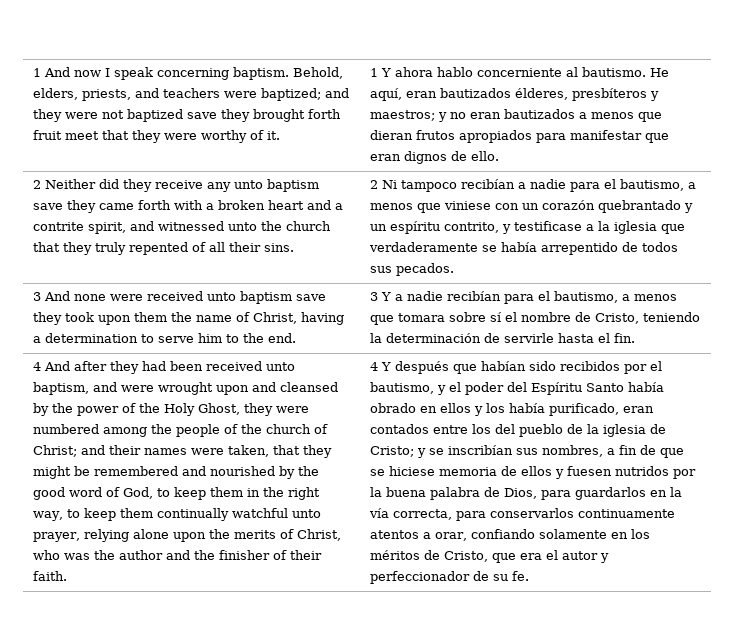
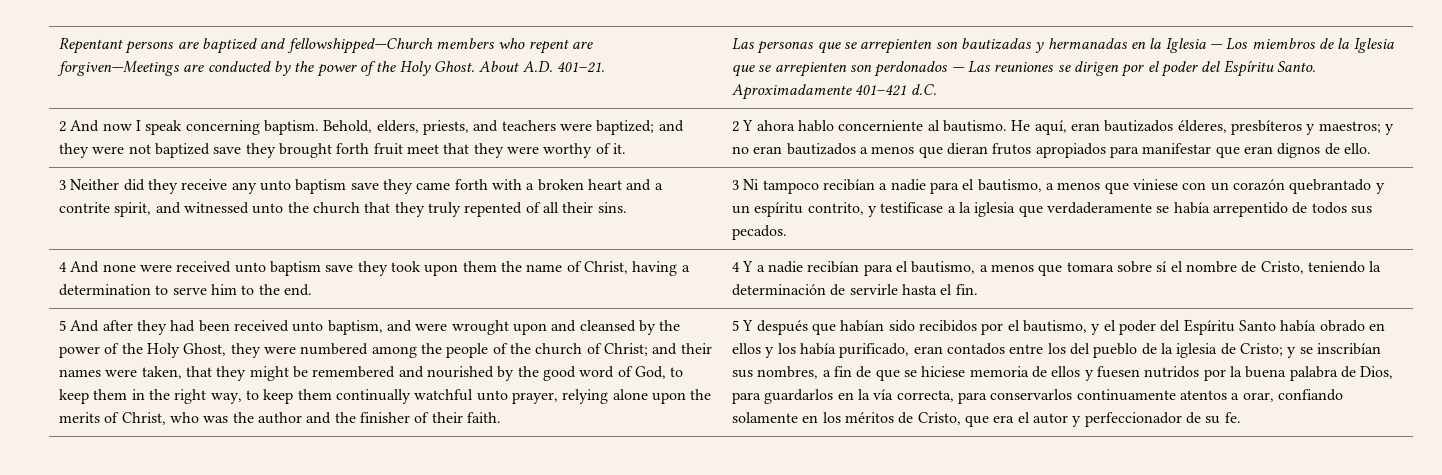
- 1 And now I speak concerning baptism.
+ Repentant persons are baptized and fellowshipped—Church members who repent are forgiven—Meetings are conducted by the power of the Holy Ghost. About A.D. 401–21. | Las personas que se arrepienten son bautizadas y hermanadas en la Iglesia — Los miembros de la Iglesia que se arrepienten son perdonados — Las reuniones se dirigen por el poder del Espíritu Santo. Aproximadamente 401–421 d.C.
+ 2 And now I speak concerning baptism.
- 1 Y ahora hablo concerniente al bautismo.
+ 2 Y ahora hablo concerniente al bautismo.
- 2 Neither did they receive any unto baptism save they came forth with a broken heart and a contrite spirit, and witnessed unto the church that they truly repented of all their sins.
+ 3 Neither did they receive any unto baptism save they came forth with a broken heart and a contrite spirit, and witnessed unto the church that they truly repented of all their sins.
- 2 Ni tampoco recibían a nadie para el bautismo, a menos que viniese con un corazón quebrantado y un espíritu contrito, y testificase a la iglesia que verdaderamente se había arrepentido de todos sus pecados.
+ 3 Ni tampoco recibían a nadie para el bautismo, a menos que viniese con un corazón quebrantado y un espíritu contrito, y testificase a la iglesia que verdaderamente se había arrepentido de todos sus pecados.
- 3 And none were received unto baptism save they took upon them the name of Christ, having a determination to serve him to the end.
+ 4 And none were received unto baptism save they took upon them the name of Christ, having a determination to serve him to the end.
- 3 Y a nadie recibían para el bautismo, a menos que tomara sobre sí el nombre de Cristo, teniendo la determinación de servirle hasta el fin.
+ 4 Y a nadie recibían para el bautismo, a menos que tomara sobre sí el nombre de Cristo, teniendo la determinación de servirle hasta el fin.
- 4 And after they had been received unto baptism, and were wrought upon and cleansed by the power of the Holy Ghost, they were numbered among the people of the church of Christ;
+ 5 And after they had been received unto baptism, and were wrought upon and cleansed by the power of the Holy Ghost, they were numbered among the people of the church of Christ;
- 4 Y después que habían sido recibidos por el bautismo, y el poder del Espíritu Santo había obrado en ellos y los había purificado, eran contados entre los del pueblo de la iglesia de Cristo;
+ 5 Y después que habían sido recibidos por el bautismo, y el poder del Espíritu Santo había obrado en ellos y los había purificado, eran contados entre los del pueblo de la iglesia de Cristo;

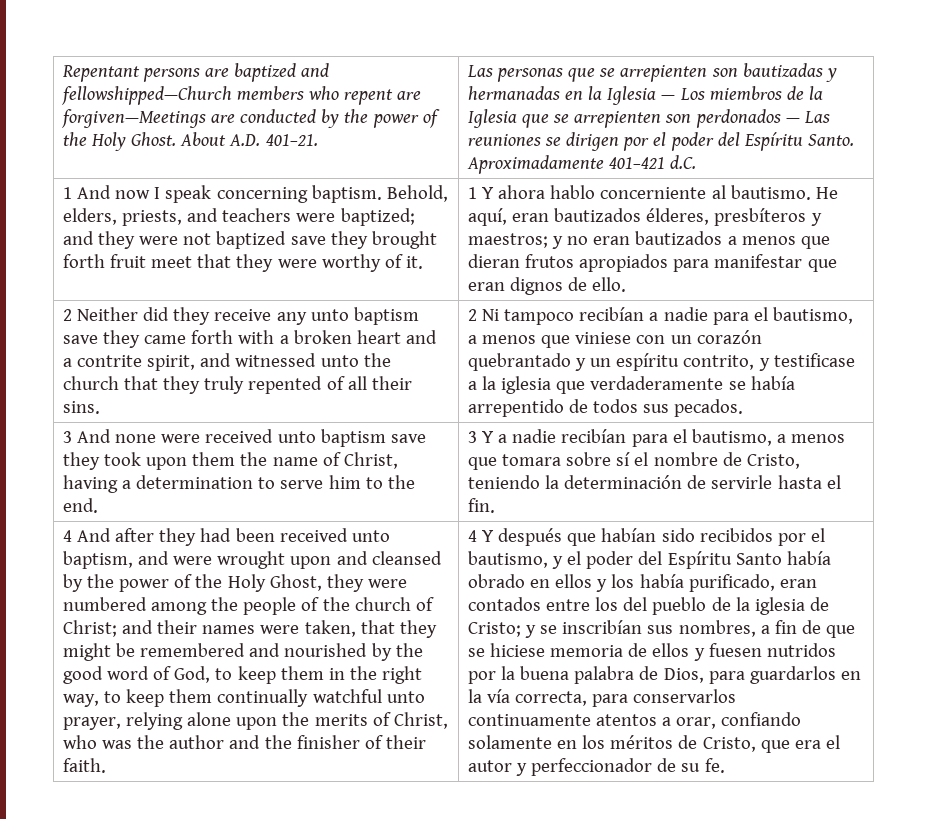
- 2 And now I speak concerning baptism.
+ 1 And now I speak concerning baptism.
- 2 Y ahora hablo concerniente al bautismo.
+ 1 Y ahora hablo concerniente al bautismo.
- 3 Neither did they receive any unto baptism save they came forth with a broken heart and a contrite spirit, and witnessed unto the church that they truly repented of all their sins.
+ 2 Neither did they receive any unto baptism save they came forth with a broken heart and a contrite spirit, and witnessed unto the church that they truly repented of all their sins.
- 3 Ni tampoco recibían a nadie para el bautismo, a menos que viniese con un corazón quebrantado y un espíritu contrito, y testificase a la iglesia que verdaderamente se había arrepentido de todos sus pecados.
+ 2 Ni tampoco recibían a nadie para el bautismo, a menos que viniese con un corazón quebrantado y un espíritu contrito, y testificase a la iglesia que verdaderamente se había arrepentido de todos sus pecados.
- 4 And none were received unto baptism save they took upon them the name of Christ, having a determination to serve him to the end.
+ 3 And none were received unto baptism save they took upon them the name of Christ, having a determination to serve him to the end.
- 4 Y a nadie recibían para el bautismo, a menos que tomara sobre sí el nombre de Cristo, teniendo la determinación de servirle hasta el fin.
+ 3 Y a nadie recibían para el bautismo, a menos que tomara sobre sí el nombre de Cristo, teniendo la determinación de servirle hasta el fin.
- 5 And after they had been received unto baptism, and were wrought upon and cleansed by the power of the Holy Ghost, they were numbered among the people of the church of Christ;
+ 4 And after they had been received unto baptism, and were wrought upon and cleansed by the power of the Holy Ghost, they were numbered among the people of the church of Christ;
- 5 Y después que habían sido recibidos por el bautismo, y el poder del Espíritu Santo había obrado en ellos y los había purificado, eran contados entre los del pueblo de la iglesia de Cristo;
+ 4 Y después que habían sido recibidos por el bautismo, y el poder del Espíritu Santo había obrado en ellos y los había purificado, eran contados entre los del pueblo de la iglesia de Cristo;

